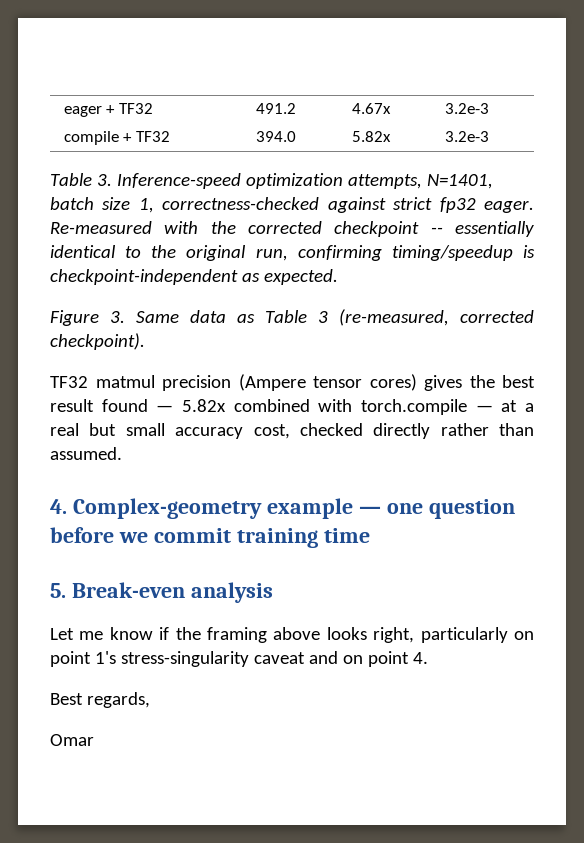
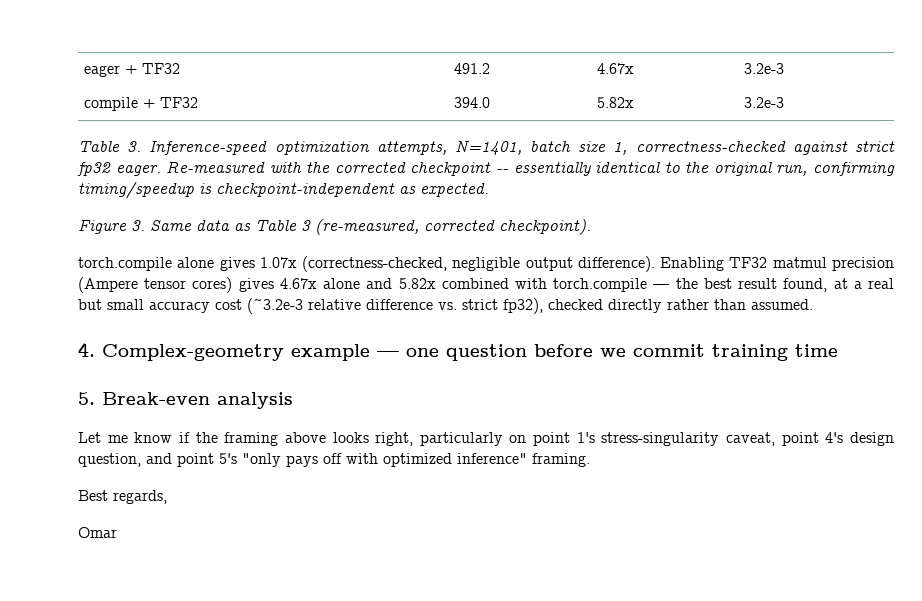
- TF32 matmul precision (Ampere tensor cores) gives the best result found — 5.82x combined with torch.compile — at a real but small accuracy cost, checked directly rather than assumed.
+ torch.compile alone gives 1.07x (correctness-checked, negligible output difference). Enabling TF32 matmul precision (Ampere tensor cores) gives 4.67x alone and 5.82x combined with torch.compile — the best result found, at a real but small accuracy cost (~3.2e-3 relative difference vs. strict fp32), checked directly rather than assumed.
- Let me know if the framing above looks right, particularly on point 1's stress-singularity caveat and on point 4.
+ Let me know if the framing above looks right, particularly on point 1's stress-singularity caveat, point 4's design question, and point 5's "only pays off with optimized inference" framing.

